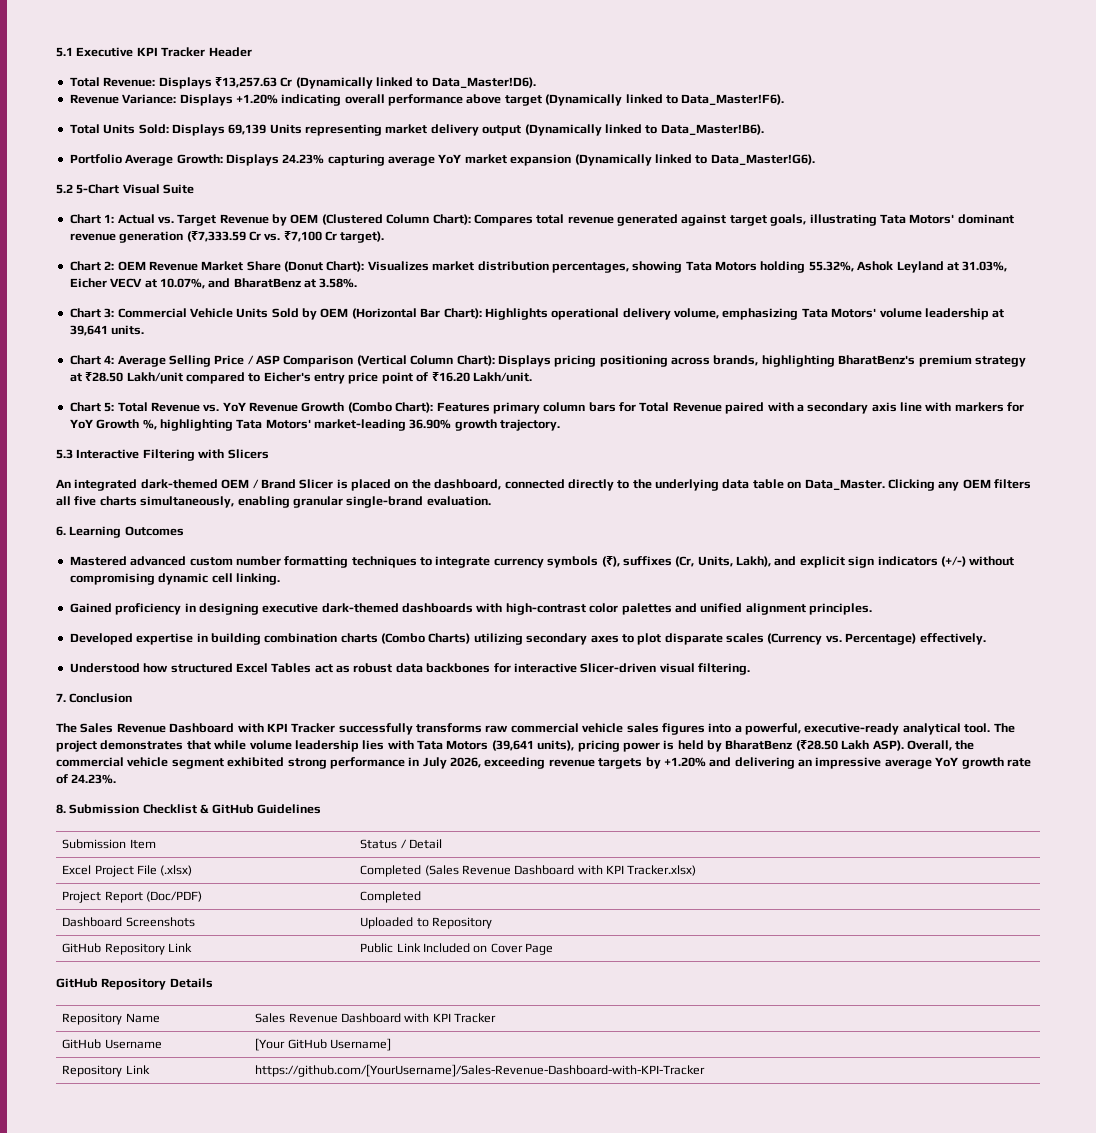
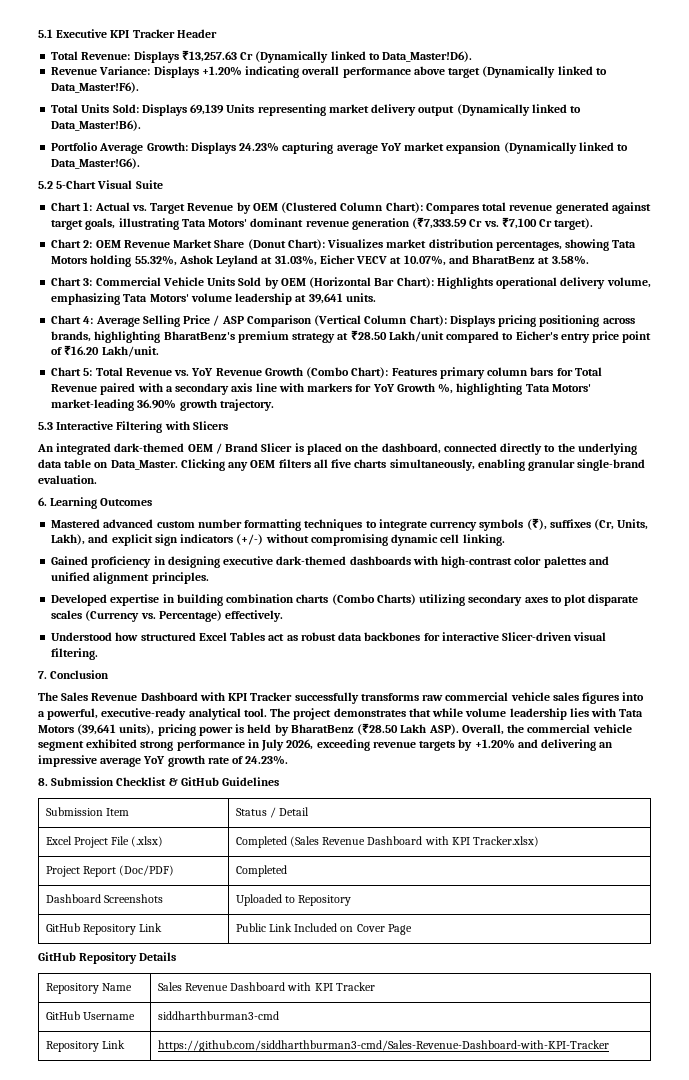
- GitHub Username | [Your GitHub Username]
- Repository Link | https://github.com/[YourUsername]/Sales-Revenue-Dashboard-with-KPI-Tracker
+ GitHub Username | siddharthburman3-cmd
+ Repository Link | https://github.com/siddharthburman3-cmd/Sales-Revenue-Dashboard-with-KPI-Tracker

